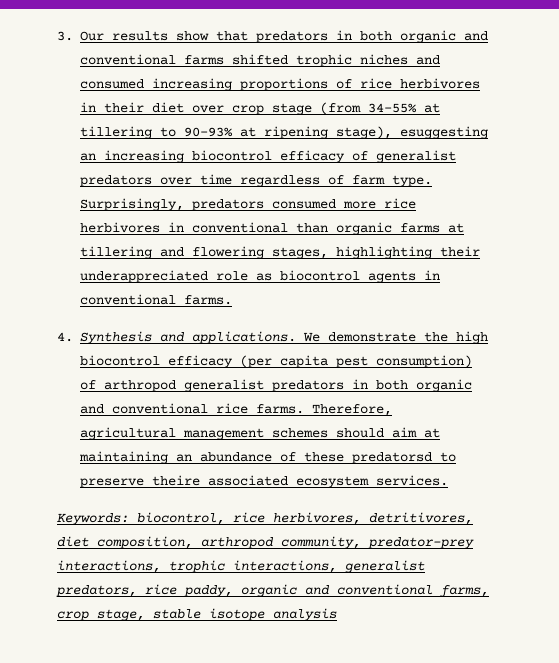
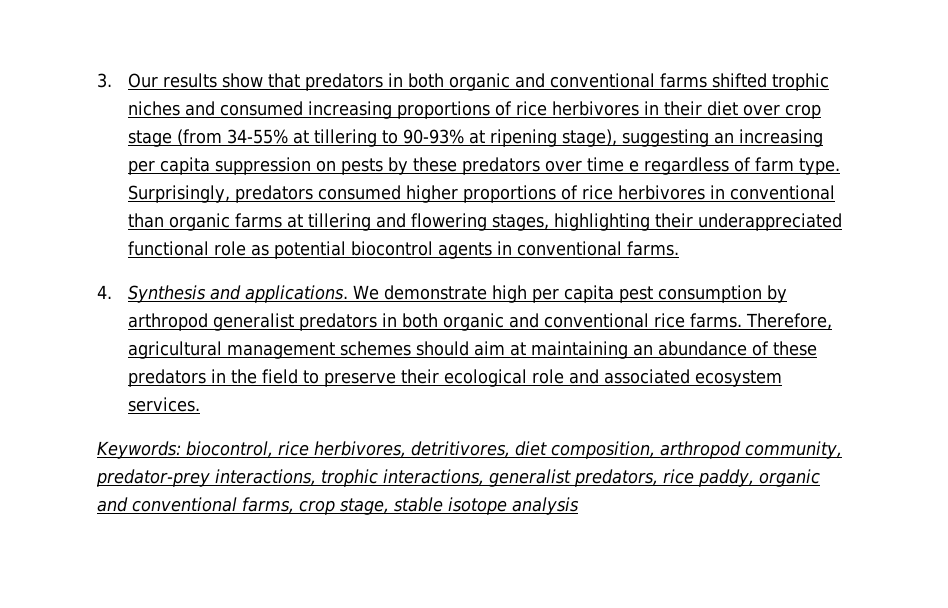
- 3. Our results show that predators in both organic and conventional farms shifted trophic niches and consumed increasing proportions of rice herbivores in their diet over crop stage (from 34-55% at tillering to 90-93% at ripening stage), esuggesting an increasing biocontrol efficacy of generalist predators over time regardless of farm type.
+ 3. Our results show that predators in both organic and conventional farms shifted trophic niches and consumed increasing proportions of rice herbivores in their diet over crop stage (from 34-55% at tillering to 90-93% at ripening stage), suggesting an increasing per capita suppression on pests by these predators over time e regardless of farm type.
- Surprisingly, predators consumed more rice herbivores in conventional than organic farms at tillering and flowering stages, highlighting their underappreciated role as biocontrol agents in conventional farms.
+ Surprisingly, predators consumed higher proportions of rice herbivores in conventional than organic farms at tillering and flowering stages, highlighting their underappreciated functional role as potential biocontrol agents in conventional farms.
- We demonstrate the high biocontrol efficacy (per capita pest consumption) of arthropod generalist predators in both organic and conventional rice farms.
+ We demonstrate high per capita pest consumption by arthropod generalist predators in both organic and conventional rice farms.
- Therefore, agricultural management schemes should aim at maintaining an abundance of these predatorsd to preserve theire associated ecosystem services.
+ Therefore, agricultural management schemes should aim at maintaining an abundance of these predators in the field to preserve their ecological role and associated ecosystem services.

